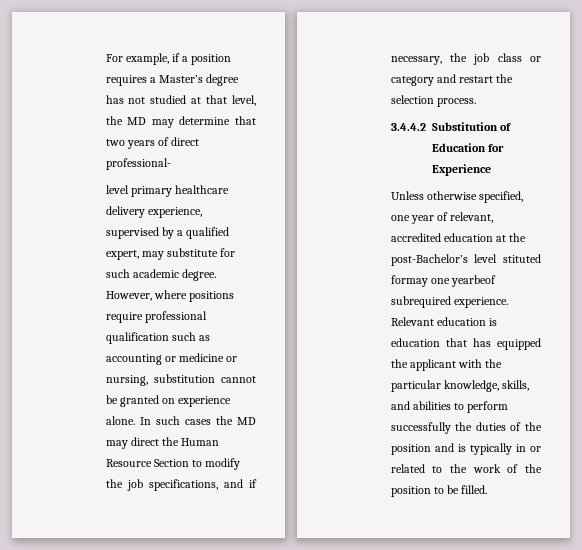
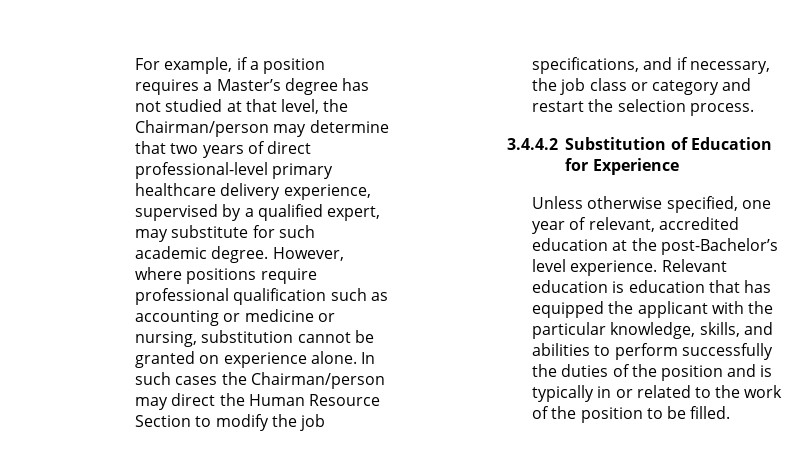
- For example, if a position requires a Master’s degree has not studied at that level, the MD may determine that two years of direct professional-
- level primary healthcare delivery experience, supervised by a qualified expert, may substitute for such academic degree.
+ For example, if a position requires a Master’s degree has not studied at that level, the Chairman/person may determine that two years of direct professional-level primary healthcare delivery experience, supervised by a qualified expert, may substitute for such academic degree.
- In such cases the MD may direct the Human Resource Section to modify the job specifications, and if necessary, the job class or category and restart the selection process.
+ In such cases the Chairman/person may direct the Human Resource Section to modify the job specifications, and if necessary, the job class or category and restart the selection process.
- Unless otherwise specified, one year of relevant, accredited education at the post-Bachelor’s level stituted formay one yearbeof subrequired experience.
+ Unless otherwise specified, one year of relevant, accredited education at the post-Bachelor’s level experience.

